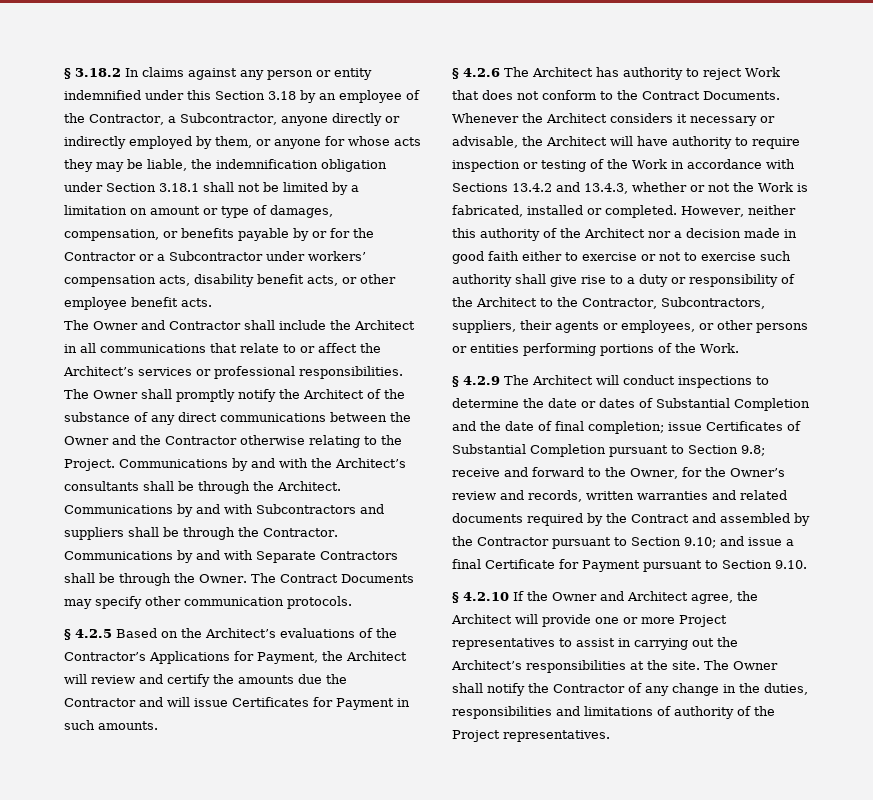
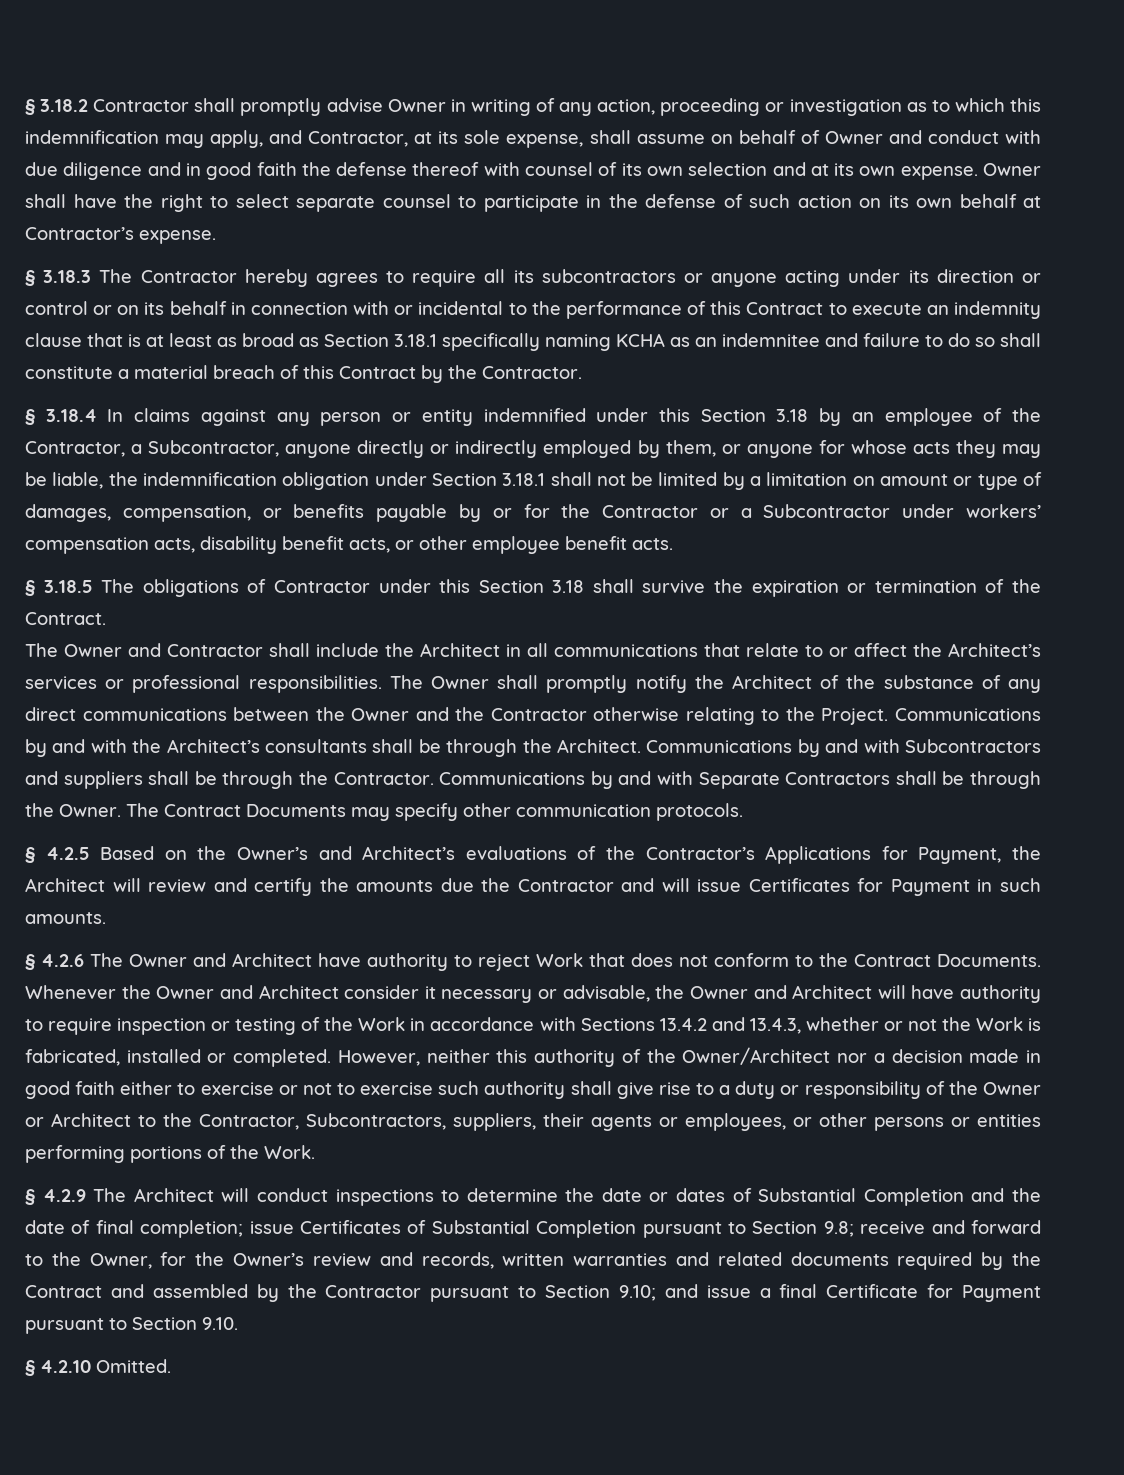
- § 3.18.2 In claims against any person or entity indemnified under this Section 3.18 by an employee of the Contractor, a Subcontractor, anyone directly or indirectly employed by them, or anyone for whose acts they may be liable, the indemnification obligation under Section 3.18.1 shall not be limited by a limitation on amount or type of damages, compensation, or benefits payable by or for the Contractor or a Subcontractor under workers’ compensation acts, disability benefit acts, or other employee benefit acts.
+ § 3.18.2 Contractor shall promptly advise Owner in writing of any action, proceeding or investigation as to which this indemnification may apply, and Contractor, at its sole expense, shall assume on behalf of Owner and conduct with due diligence and in good faith the defense thereof with counsel of its own selection and at its own expense. Owner shall have the right to select separate counsel to participate in the defense of such action on its own behalf at Contractor’s expense.
+ § 3.18.3 The Contractor hereby agrees to require all its subcontractors or anyone acting under its direction or control or on its behalf in connection with or incidental to the performance of this Contract to execute an indemnity clause that is at least as broad as Section 3.18.1 specifically naming KCHA as an indemnitee and failure to do so shall constitute a material breach of this Contract by the Contractor.
+ § 3.18.4 In claims against any person or entity indemnified under this Section 3.18 by an employee of the Contractor, a Subcontractor, anyone directly or indirectly employed by them, or anyone for whose acts they may be liable, the indemnification obligation under Section 3.18.1 shall not be limited by a limitation on amount or type of damages, compensation, or benefits payable by or for the Contractor or a Subcontractor under workers’ compensation acts, disability benefit acts, or other employee benefit acts.
+ § 3.18.5 The obligations of Contractor under this Section 3.18 shall survive the expiration or termination of the Contract.
- § 4.2.5 Based on the Architect’s evaluations of the Contractor’s Applications for Payment, the Architect will review and certify the amounts due the Contractor and will issue Certificates for Payment in such amounts.
+ § 4.2.5 Based on the Owner’s and Architect’s evaluations of the Contractor’s Applications for Payment, the Architect will review and certify the amounts due the Contractor and will issue Certificates for Payment in such amounts.
- § 4.2.6 The Architect has authority to reject Work that does not conform to the Contract Documents.
+ § 4.2.6 The Owner and Architect have authority to reject Work that does not conform to the Contract Documents.
- Whenever the Architect considers it necessary or advisable, the Architect will have authority to require inspection or testing of the Work in accordance with Sections 13.4.2 and 13.4.3, whether or not the Work is fabricated, installed or completed.
+ Whenever the Owner and Architect consider it necessary or advisable, the Owner and Architect will have authority to require inspection or testing of the Work in accordance with Sections 13.4.2 and 13.4.3, whether or not the Work is fabricated, installed or completed.
- However, neither this authority of the Architect nor a decision made in good faith either to exercise or not to exercise such authority shall give rise to a duty or responsibility of the Architect to the Contractor, Subcontractors, suppliers, their agents or employees, or other persons or entities performing portions of the Work.
+ However, neither this authority of the Owner/Architect nor a decision made in good faith either to exercise or not to exercise such authority shall give rise to a duty or responsibility of the Owner or Architect to the Contractor, Subcontractors, suppliers, their agents or employees, or other persons or entities performing portions of the Work.
- § 4.2.10 If the Owner and Architect agree, the Architect will provide one or more Project representatives to assist in carrying out the Architect’s responsibilities at the site. The Owner shall notify the Contractor of any change in the duties, responsibilities and limitations of authority of the Project representatives.
+ § 4.2.10 Omitted.

